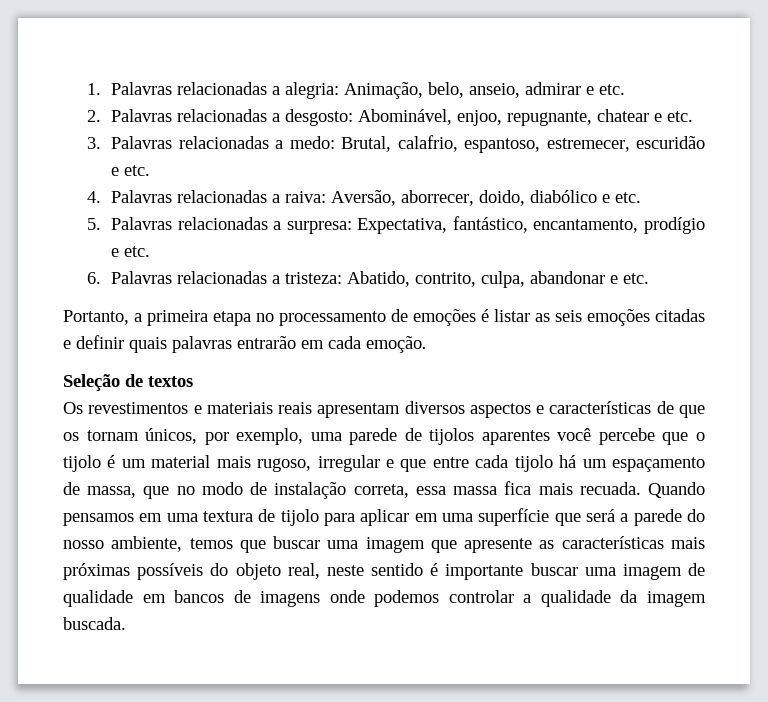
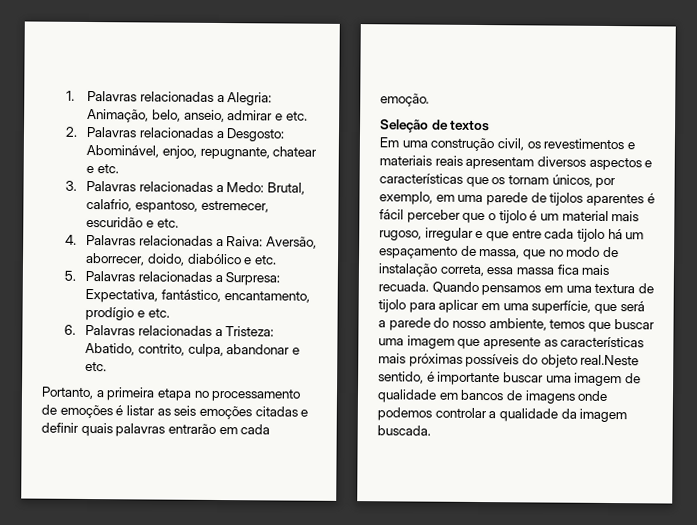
- 1. Palavras relacionadas a alegria: Animação, belo, anseio, admirar e etc.
+ 1. Palavras relacionadas a Alegria: Animação, belo, anseio, admirar e etc.
- 2. Palavras relacionadas a desgosto: Abominável, enjoo, repugnante, chatear e etc.
+ 2. Palavras relacionadas a Desgosto: Abominável, enjoo, repugnante, chatear e etc.
- 3. Palavras relacionadas a medo: Brutal, calafrio, espantoso, estremecer, escuridão e etc.
+ 3. Palavras relacionadas a Medo: Brutal, calafrio, espantoso, estremecer, escuridão e etc.
- 4. Palavras relacionadas a raiva: Aversão, aborrecer, doido, diabólico e etc.
+ 4. Palavras relacionadas a Raiva: Aversão, aborrecer, doido, diabólico e etc.
- 5. Palavras relacionadas a surpresa: Expectativa, fantástico, encantamento, prodígio e etc.
+ 5. Palavras relacionadas a Surpresa: Expectativa, fantástico, encantamento, prodígio e etc.
- 6. Palavras relacionadas a tristeza: Abatido, contrito, culpa, abandonar e etc.
+ 6. Palavras relacionadas a Tristeza: Abatido, contrito, culpa, abandonar e etc.
- Os revestimentos e materiais reais apresentam diversos aspectos e características de que os tornam únicos, por exemplo, uma parede de tijolos aparentes você percebe que o tijolo é um material mais rugoso, irregular e que entre cada tijolo há um espaçamento de massa, que no modo de instalação correta, essa massa fica mais recuada.
+ Em uma construção civil, os revestimentos e materiais reais apresentam diversos aspectos e características que os tornam únicos, por exemplo, em uma parede de tijolos aparentes é fácil perceber que o tijolo é um material mais rugoso, irregular e que entre cada tijolo há um espaçamento de massa, que no modo de instalação correta, essa massa fica mais recuada.
- Quando pensamos em uma textura de tijolo para aplicar em uma superfície que será a parede do nosso ambiente, temos que buscar uma imagem que apresente as características mais próximas possíveis do objeto real, neste sentido é importante buscar uma imagem de qualidade em bancos de imagens onde podemos controlar a qualidade da imagem buscada.
+ Quando pensamos em uma textura de tijolo para aplicar em uma superfície, que será a parede do nosso ambiente, temos que buscar uma imagem que apresente as características mais próximas possíveis do objeto real.Neste sentido, é importante buscar uma imagem de qualidade em bancos de imagens onde podemos controlar a qualidade da imagem buscada.

